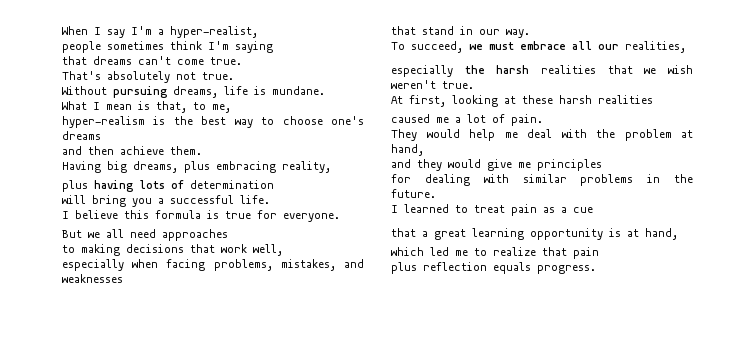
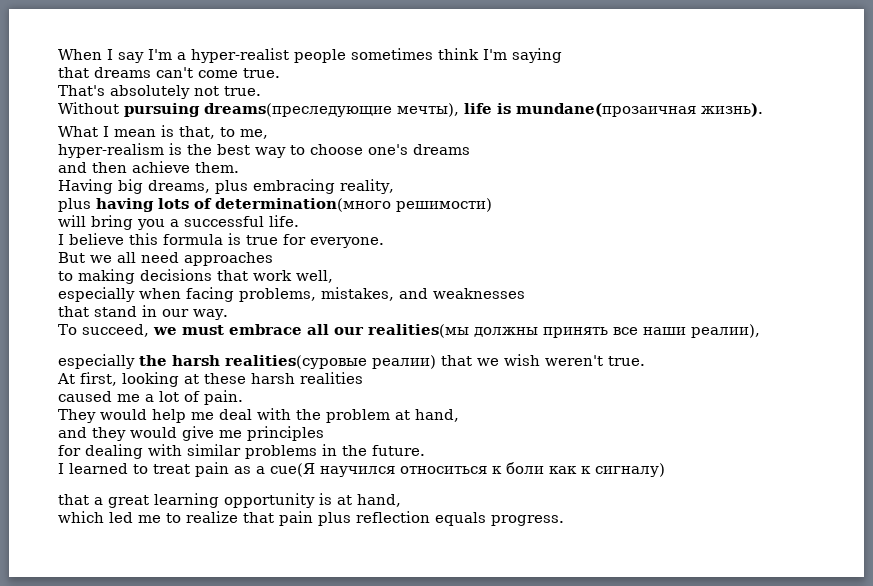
- When I say I'm a hyper-realist,
- people sometimes think I'm saying
+ When I say I'm a hyper-realist people sometimes think I'm saying
- Without pursuing dreams, life is mundane.
+ Without pursuing dreams(преследующие мечты), life is mundane(прозаичная жизнь).
- plus having lots of determination
+ plus having lots of determination(много решимости)
- To succeed, we must embrace all our realities,
+ To succeed, we must embrace all our realities(мы должны принять все наши реалии),
- especially the harsh realities that we wish weren't true.
+ especially the harsh realities(суровые реалии) that we wish weren't true.
- I learned to treat pain as a cue
+ I learned to treat pain as a cue(Я научился относиться к боли как к сигналу)
- which led me to realize that pain
- plus reflection equals progress.
+ which led me to realize that pain plus reflection equals progress.

